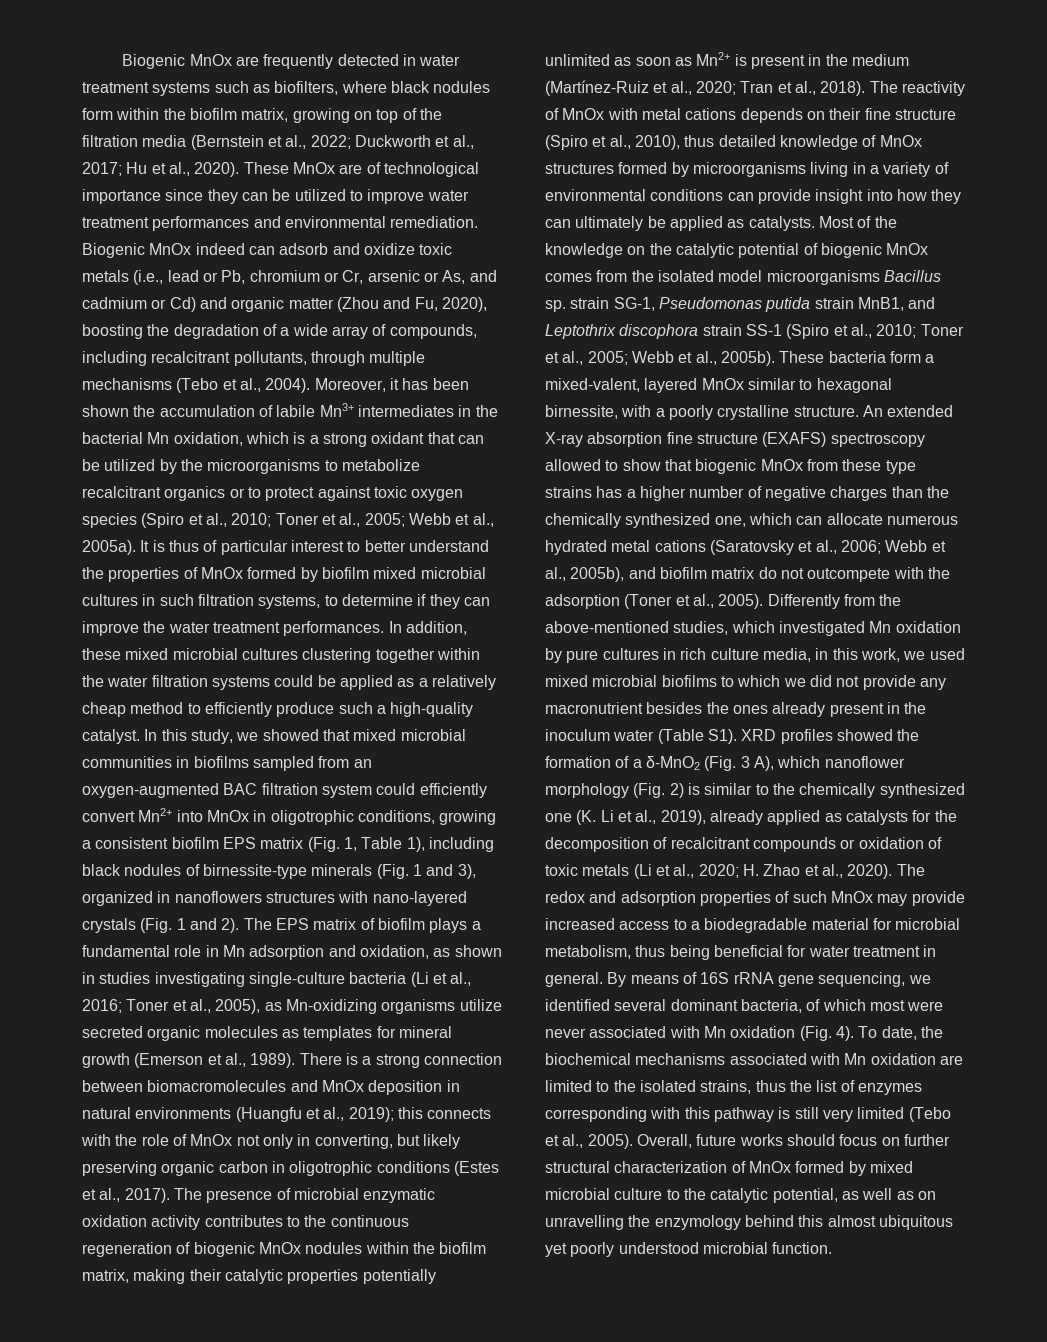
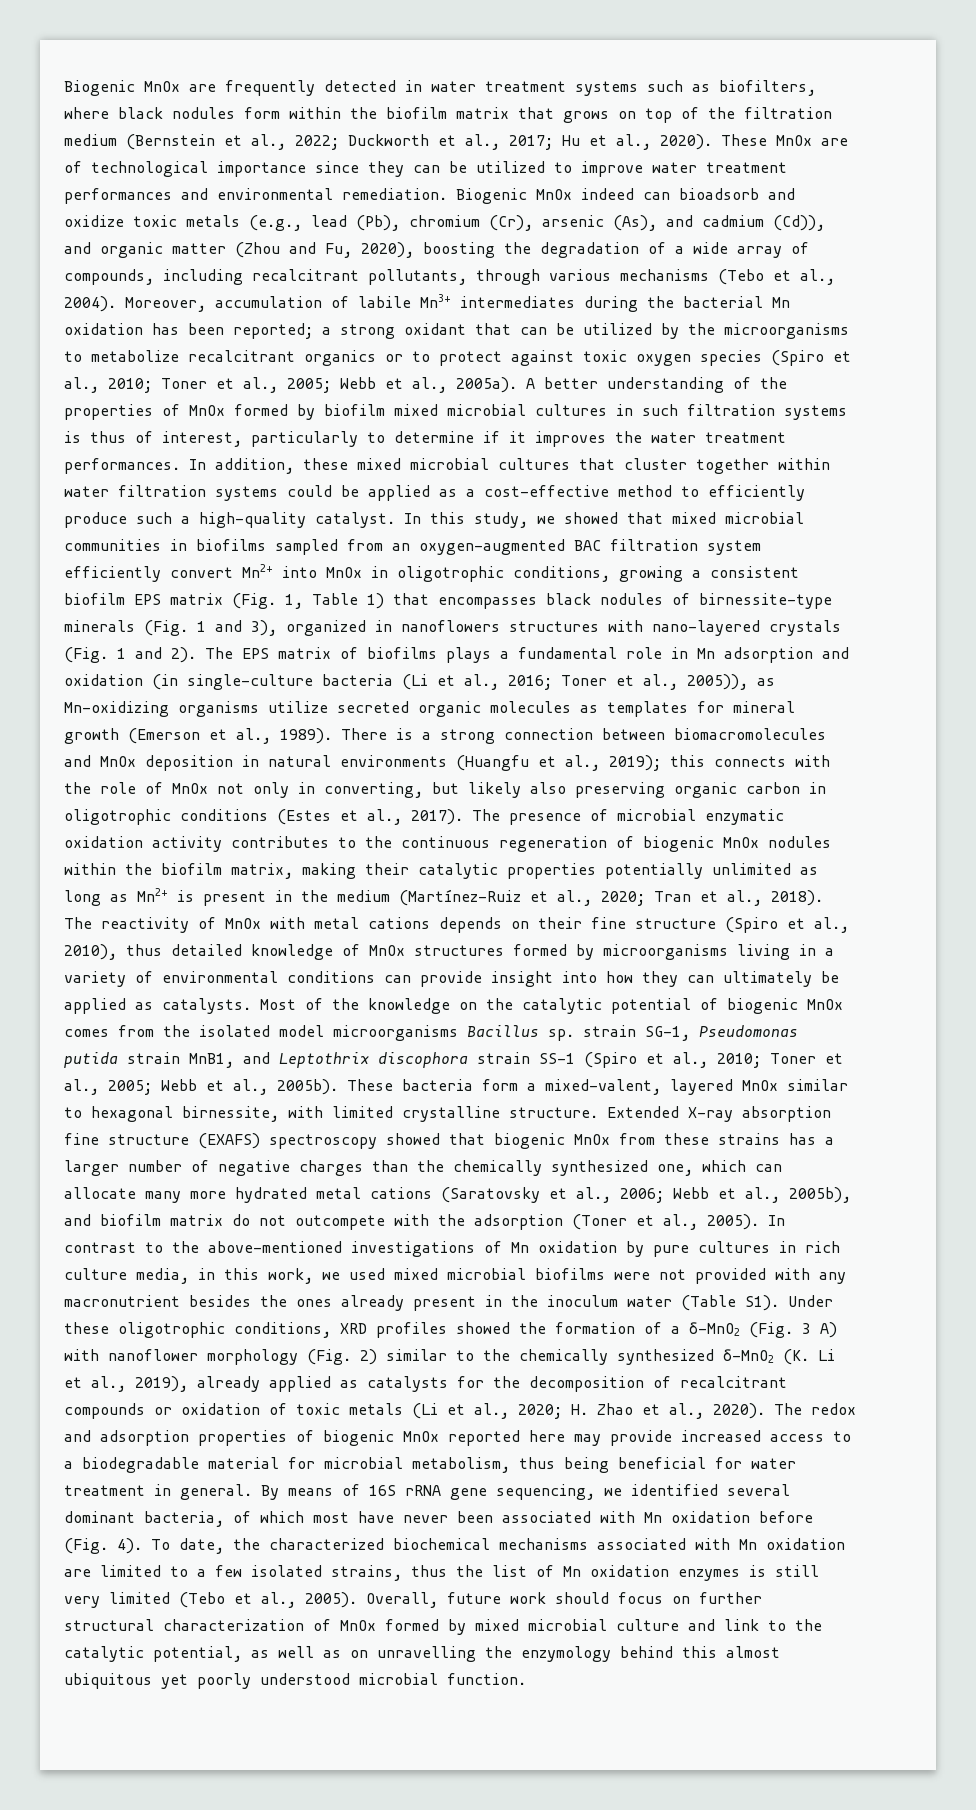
- Biogenic MnOx are frequently detected in water treatment systems such as biofilters, where black nodules form within the biofilm matrix, growing on top of the filtration media (Bernstein et al., 2022; Duckworth et al., 2017; Hu et al., 2020).
+ Biogenic MnOx are frequently detected in water treatment systems such as biofilters, where black nodules form within the biofilm matrix that grows on top of the filtration medium (Bernstein et al., 2022; Duckworth et al., 2017; Hu et al., 2020).
- Biogenic MnOx indeed can adsorb and oxidize toxic metals (i.e., lead or Pb, chromium or Cr, arsenic or As, and cadmium or Cd) and organic matter (Zhou and Fu, 2020), boosting the degradation of a wide array of compounds, including recalcitrant pollutants, through multiple mechanisms (Tebo et al., 2004).
+ Biogenic MnOx indeed can bioadsorb and oxidize toxic metals (e.g., lead (Pb), chromium (Cr), arsenic (As), and cadmium (Cd)), and organic matter (Zhou and Fu, 2020), boosting the degradation of a wide array of compounds, including recalcitrant pollutants, through various mechanisms (Tebo et al., 2004).
- Moreover, it has been shown the accumulation of labile Mn3+ intermediates in the bacterial Mn oxidation, which is a strong oxidant that can be utilized by the microorganisms to metabolize recalcitrant organics or to protect against toxic oxygen species (Spiro et al., 2010; Toner et al., 2005; Webb et al., 2005a).
+ Moreover, accumulation of labile Mn3+ intermediates during the bacterial Mn oxidation has been reported; a strong oxidant that can be utilized by the microorganisms to metabolize recalcitrant organics or to protect against toxic oxygen species (Spiro et al., 2010; Toner et al., 2005; Webb et al., 2005a).
- It is thus of particular interest to better understand the properties of MnOx formed by biofilm mixed microbial cultures in such filtration systems, to determine if they can improve the water treatment performances.
+ A better understanding of the properties of MnOx formed by biofilm mixed microbial cultures in such filtration systems is thus of interest, particularly to determine if it improves the water treatment performances.
- In addition, these mixed microbial cultures clustering together within the water filtration systems could be applied as a relatively cheap method to efficiently produce such a high-quality catalyst.
+ In addition, these mixed microbial cultures that cluster together within water filtration systems could be applied as a cost-effective method to efficiently produce such a high-quality catalyst.
- In this study, we showed that mixed microbial communities in biofilms sampled from an oxygen-augmented BAC filtration system could efficiently convert Mn2+ into MnOx in oligotrophic conditions, growing a consistent biofilm EPS matrix (Fig. 1, Table 1), including black nodules of birnessite-type minerals (Fig. 1 and 3), organized in nanoflowers structures with nano-layered crystals (Fig. 1 and 2).
+ In this study, we showed that mixed microbial communities in biofilms sampled from an oxygen-augmented BAC filtration system efficiently convert Mn2+ into MnOx in oligotrophic conditions, growing a consistent biofilm EPS matrix (Fig. 1, Table 1) that encompasses black nodules of birnessite-type minerals (Fig. 1 and 3), organized in nanoflowers structures with nano-layered crystals (Fig. 1 and 2).
- The EPS matrix of biofilm plays a fundamental role in Mn adsorption and oxidation, as shown in studies investigating single-culture bacteria (Li et al., 2016; Toner et al., 2005), as Mn-oxidizing organisms utilize secreted organic molecules as templates for mineral growth (Emerson et al., 1989).
+ The EPS matrix of biofilms plays a fundamental role in Mn adsorption and oxidation (in single-culture bacteria (Li et al., 2016; Toner et al., 2005)), as Mn-oxidizing organisms utilize secreted organic molecules as templates for mineral growth (Emerson et al., 1989).
- There is a strong connection between biomacromolecules and MnOx deposition in natural environments (Huangfu et al., 2019); this connects with the role of MnOx not only in converting, but likely preserving organic carbon in oligotrophic conditions (Estes et al., 2017).
+ There is a strong connection between biomacromolecules and MnOx deposition in natural environments (Huangfu et al., 2019); this connects with the role of MnOx not only in converting, but likely also preserving organic carbon in oligotrophic conditions (Estes et al., 2017).
- The presence of microbial enzymatic oxidation activity contributes to the continuous regeneration of biogenic MnOx nodules within the biofilm matrix, making their catalytic properties potentially unlimited as soon as Mn2+ is present in the medium (Martínez-Ruiz et al., 2020; Tran et al., 2018).
+ The presence of microbial enzymatic oxidation activity contributes to the continuous regeneration of biogenic MnOx nodules within the biofilm matrix, making their catalytic properties potentially unlimited as long as Mn2+ is present in the medium (Martínez-Ruiz et al., 2020; Tran et al., 2018).
- These bacteria form a mixed-valent, layered MnOx similar to hexagonal birnessite, with a poorly crystalline structure. An extended X-ray absorption fine structure (EXAFS) spectroscopy allowed to show that biogenic MnOx from these type strains has a higher number of negative charges than the chemically synthesized one, which can allocate numerous hydrated metal cations (Saratovsky et al., 2006;
+ These bacteria form a mixed-valent, layered MnOx similar to hexagonal birnessite, with limited crystalline structure. Extended X-ray absorption fine structure (EXAFS) spectroscopy showed that biogenic MnOx from these strains has a larger number of negative charges than the chemically synthesized one, which can allocate many more hydrated metal cations (Saratovsky et al., 2006;
- Differently from the above-mentioned studies, which investigated Mn oxidation by pure cultures in rich culture media, in this work, we used mixed microbial biofilms to which we did not provide any macronutrient besides the ones already present in the inoculum water (Table S1). XRD profiles showed the formation of a δ-MnO2 (Fig. 3 A), which nanoflower morphology (Fig. 2) is similar to the chemically synthesized one (K. Li et al., 2019), already applied as catalysts for the decomposition of recalcitrant compounds or oxidation of toxic metals (Li et al., 2020;
+ In contrast to the above-mentioned investigations of Mn oxidation by pure cultures in rich culture media, in this work, we used mixed microbial biofilms were not provided with any macronutrient besides the ones already present in the inoculum water (Table S1). Under these oligotrophic conditions, XRD profiles showed the formation of a δ-MnO2 (Fig. 3 A) with nanoflower morphology (Fig. 2) similar to the chemically synthesized δ-MnO2 (K. Li et al., 2019), already applied as catalysts for the decomposition of recalcitrant compounds or oxidation of toxic metals (Li et al., 2020;
- The redox and adsorption properties of such MnOx may provide increased access to a biodegradable material for microbial metabolism, thus being beneficial for water treatment in general.
+ The redox and adsorption properties of biogenic MnOx reported here may provide increased access to a biodegradable material for microbial metabolism, thus being beneficial for water treatment in general.
- By means of 16S rRNA gene sequencing, we identified several dominant bacteria, of which most were never associated with Mn oxidation (Fig. 4).
+ By means of 16S rRNA gene sequencing, we identified several dominant bacteria, of which most have never been associated with Mn oxidation before (Fig. 4).
- To date, the biochemical mechanisms associated with Mn oxidation are limited to the isolated strains, thus the list of enzymes corresponding with this pathway is still very limited (Tebo et al., 2005).
+ To date, the characterized biochemical mechanisms associated with Mn oxidation are limited to a few isolated strains, thus the list of Mn oxidation enzymes is still very limited (Tebo et al., 2005).
- Overall, future works should focus on further structural characterization of MnOx formed by mixed microbial culture to the catalytic potential, as well as on unravelling the enzymology behind this almost ubiquitous yet poorly understood microbial function.
+ Overall, future work should focus on further structural characterization of MnOx formed by mixed microbial culture and link to the catalytic potential, as well as on unravelling the enzymology behind this almost ubiquitous yet poorly understood microbial function.

